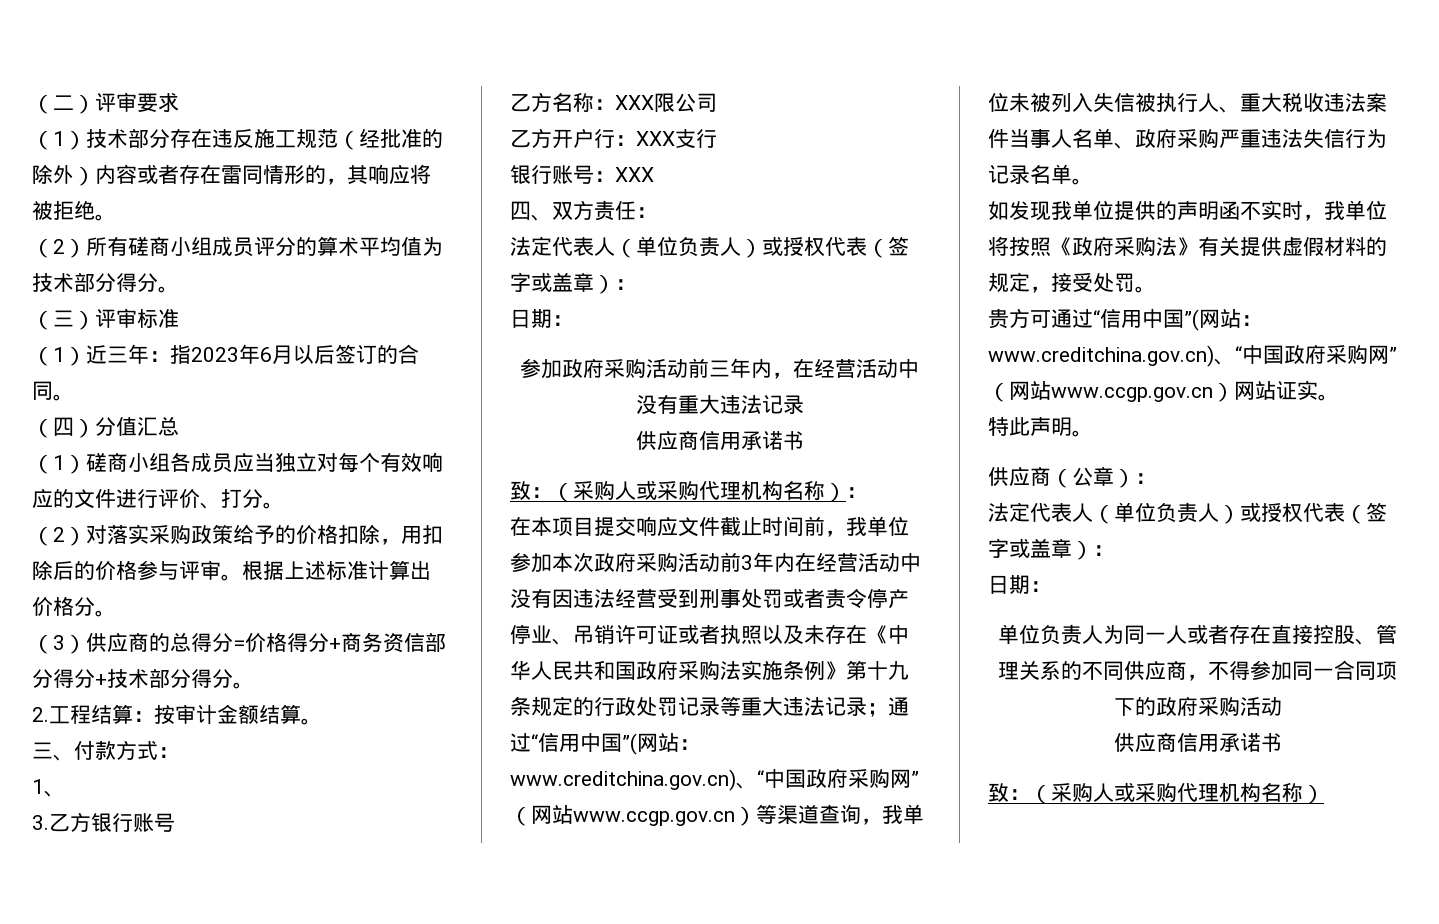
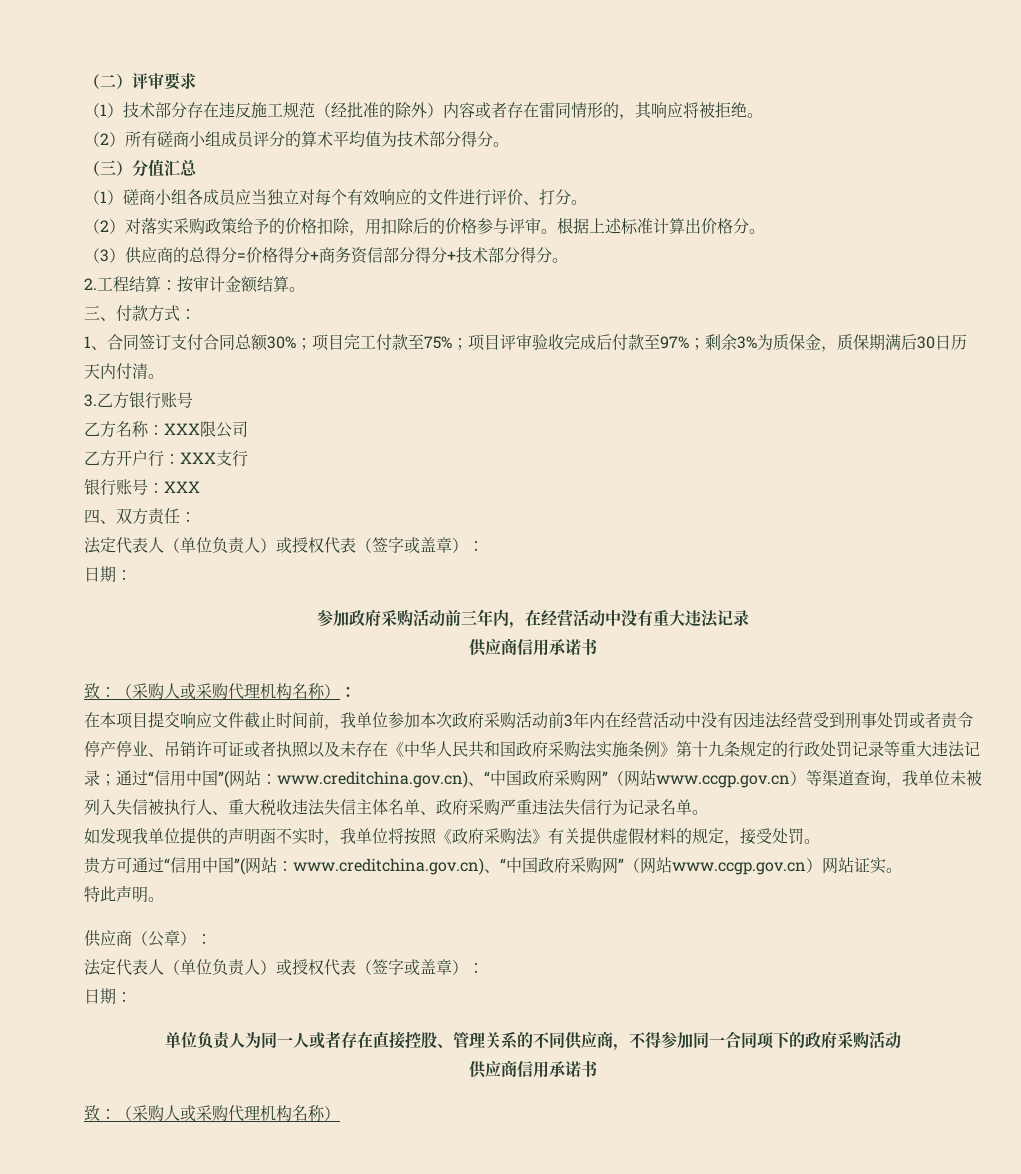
- （三）评审标准
- （1）近三年：指2023年6月以后签订的合同。
- （四）分值汇总
+ （三）分值汇总
- 1、
+ 1、合同签订支付合同总额30%；项目完工付款至75%；项目评审验收完成后付款至97%；剩余3%为质保金，质保期满后30日历天内付清。
- www.creditchina.gov.cn)、“中国政府采购网”（网站www.ccgp.gov.cn）等渠道查询，我单位未被列入失信被执行人、重大税收违法案件当事人名单、政府采购严重违法失信行为记录名单。
+ www.creditchina.gov.cn)、“中国政府采购网”（网站www.ccgp.gov.cn）等渠道查询，我单位未被列入失信被执行人、重大税收违法失信主体名单、政府采购严重违法失信行为记录名单。

